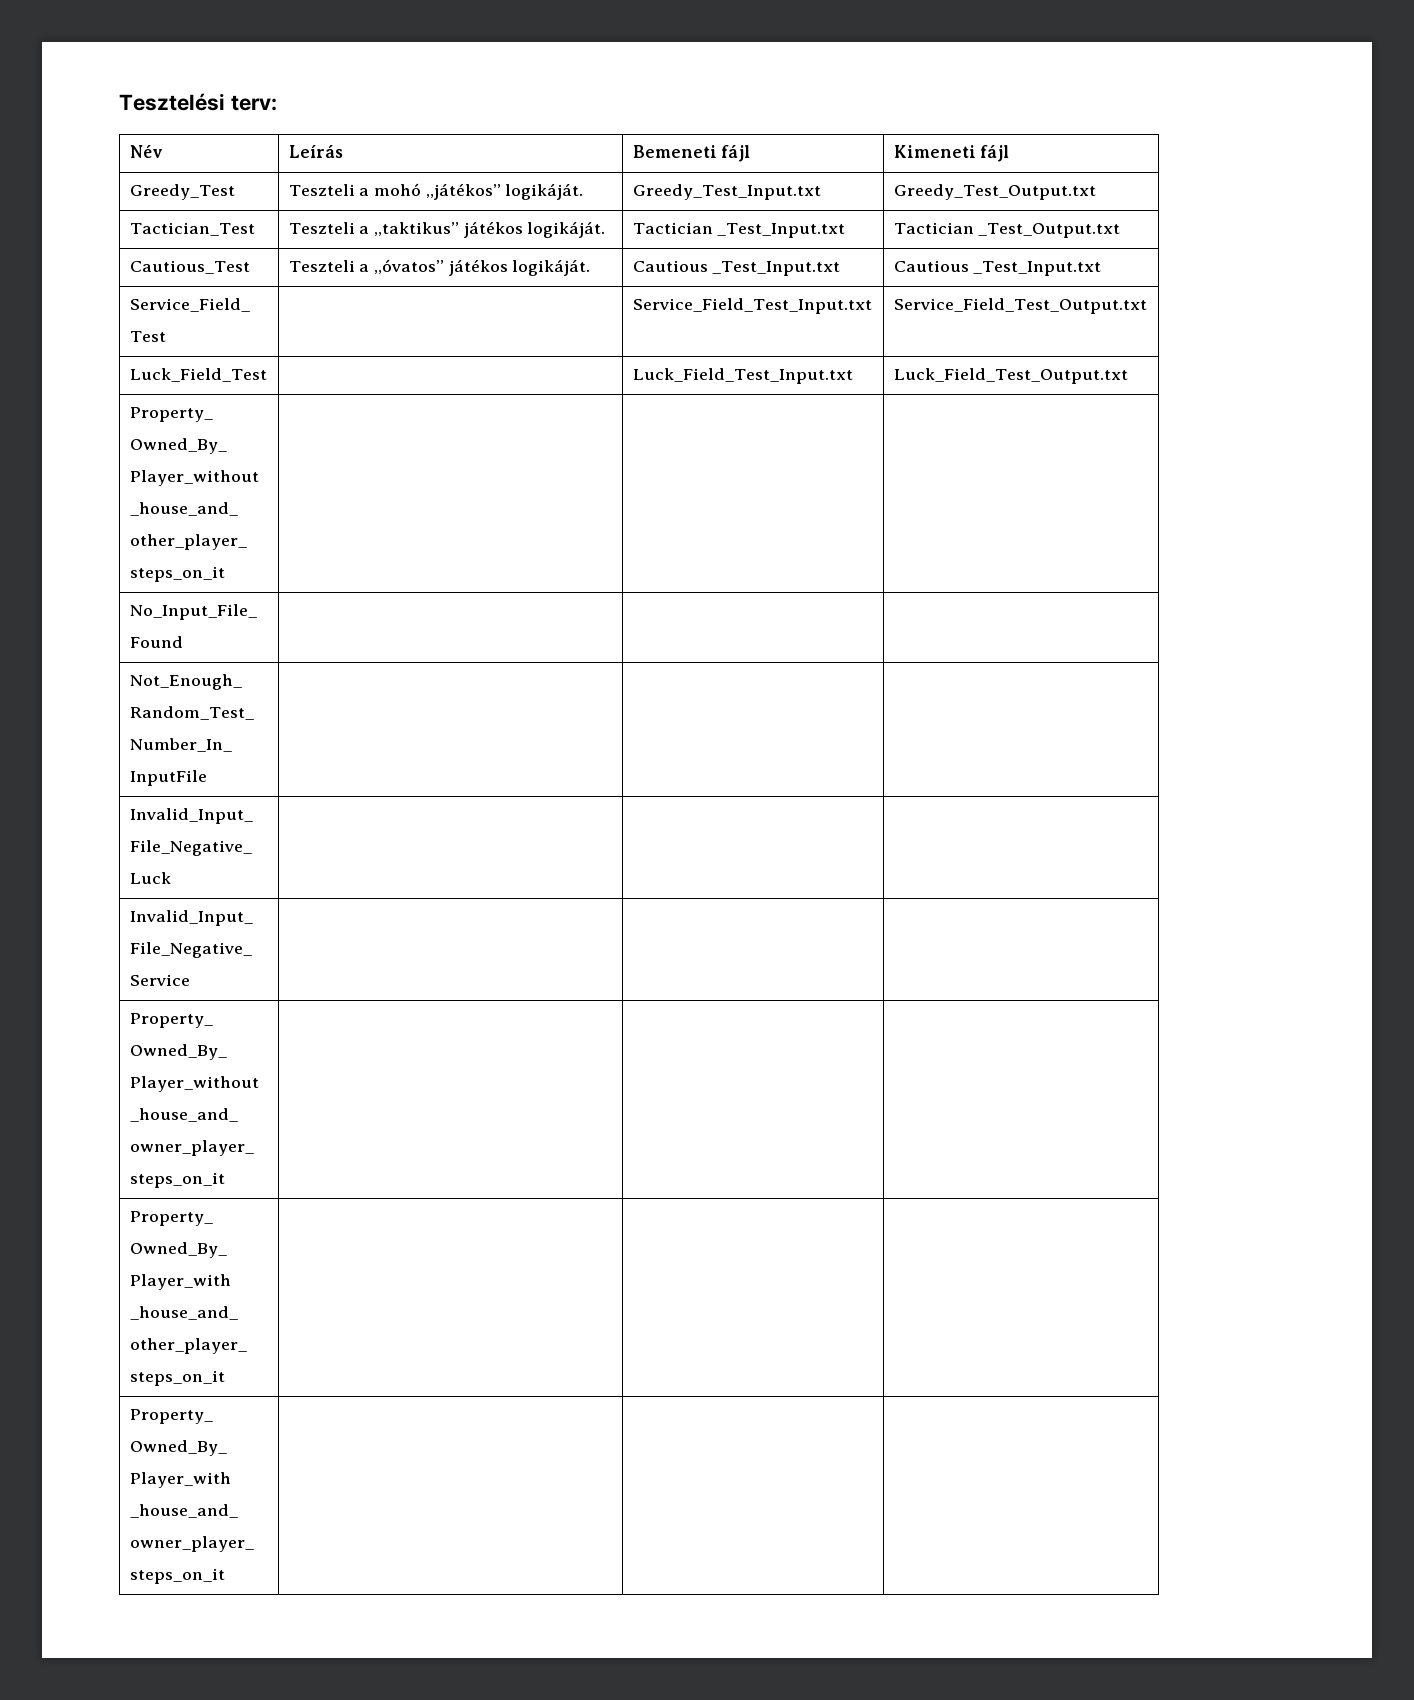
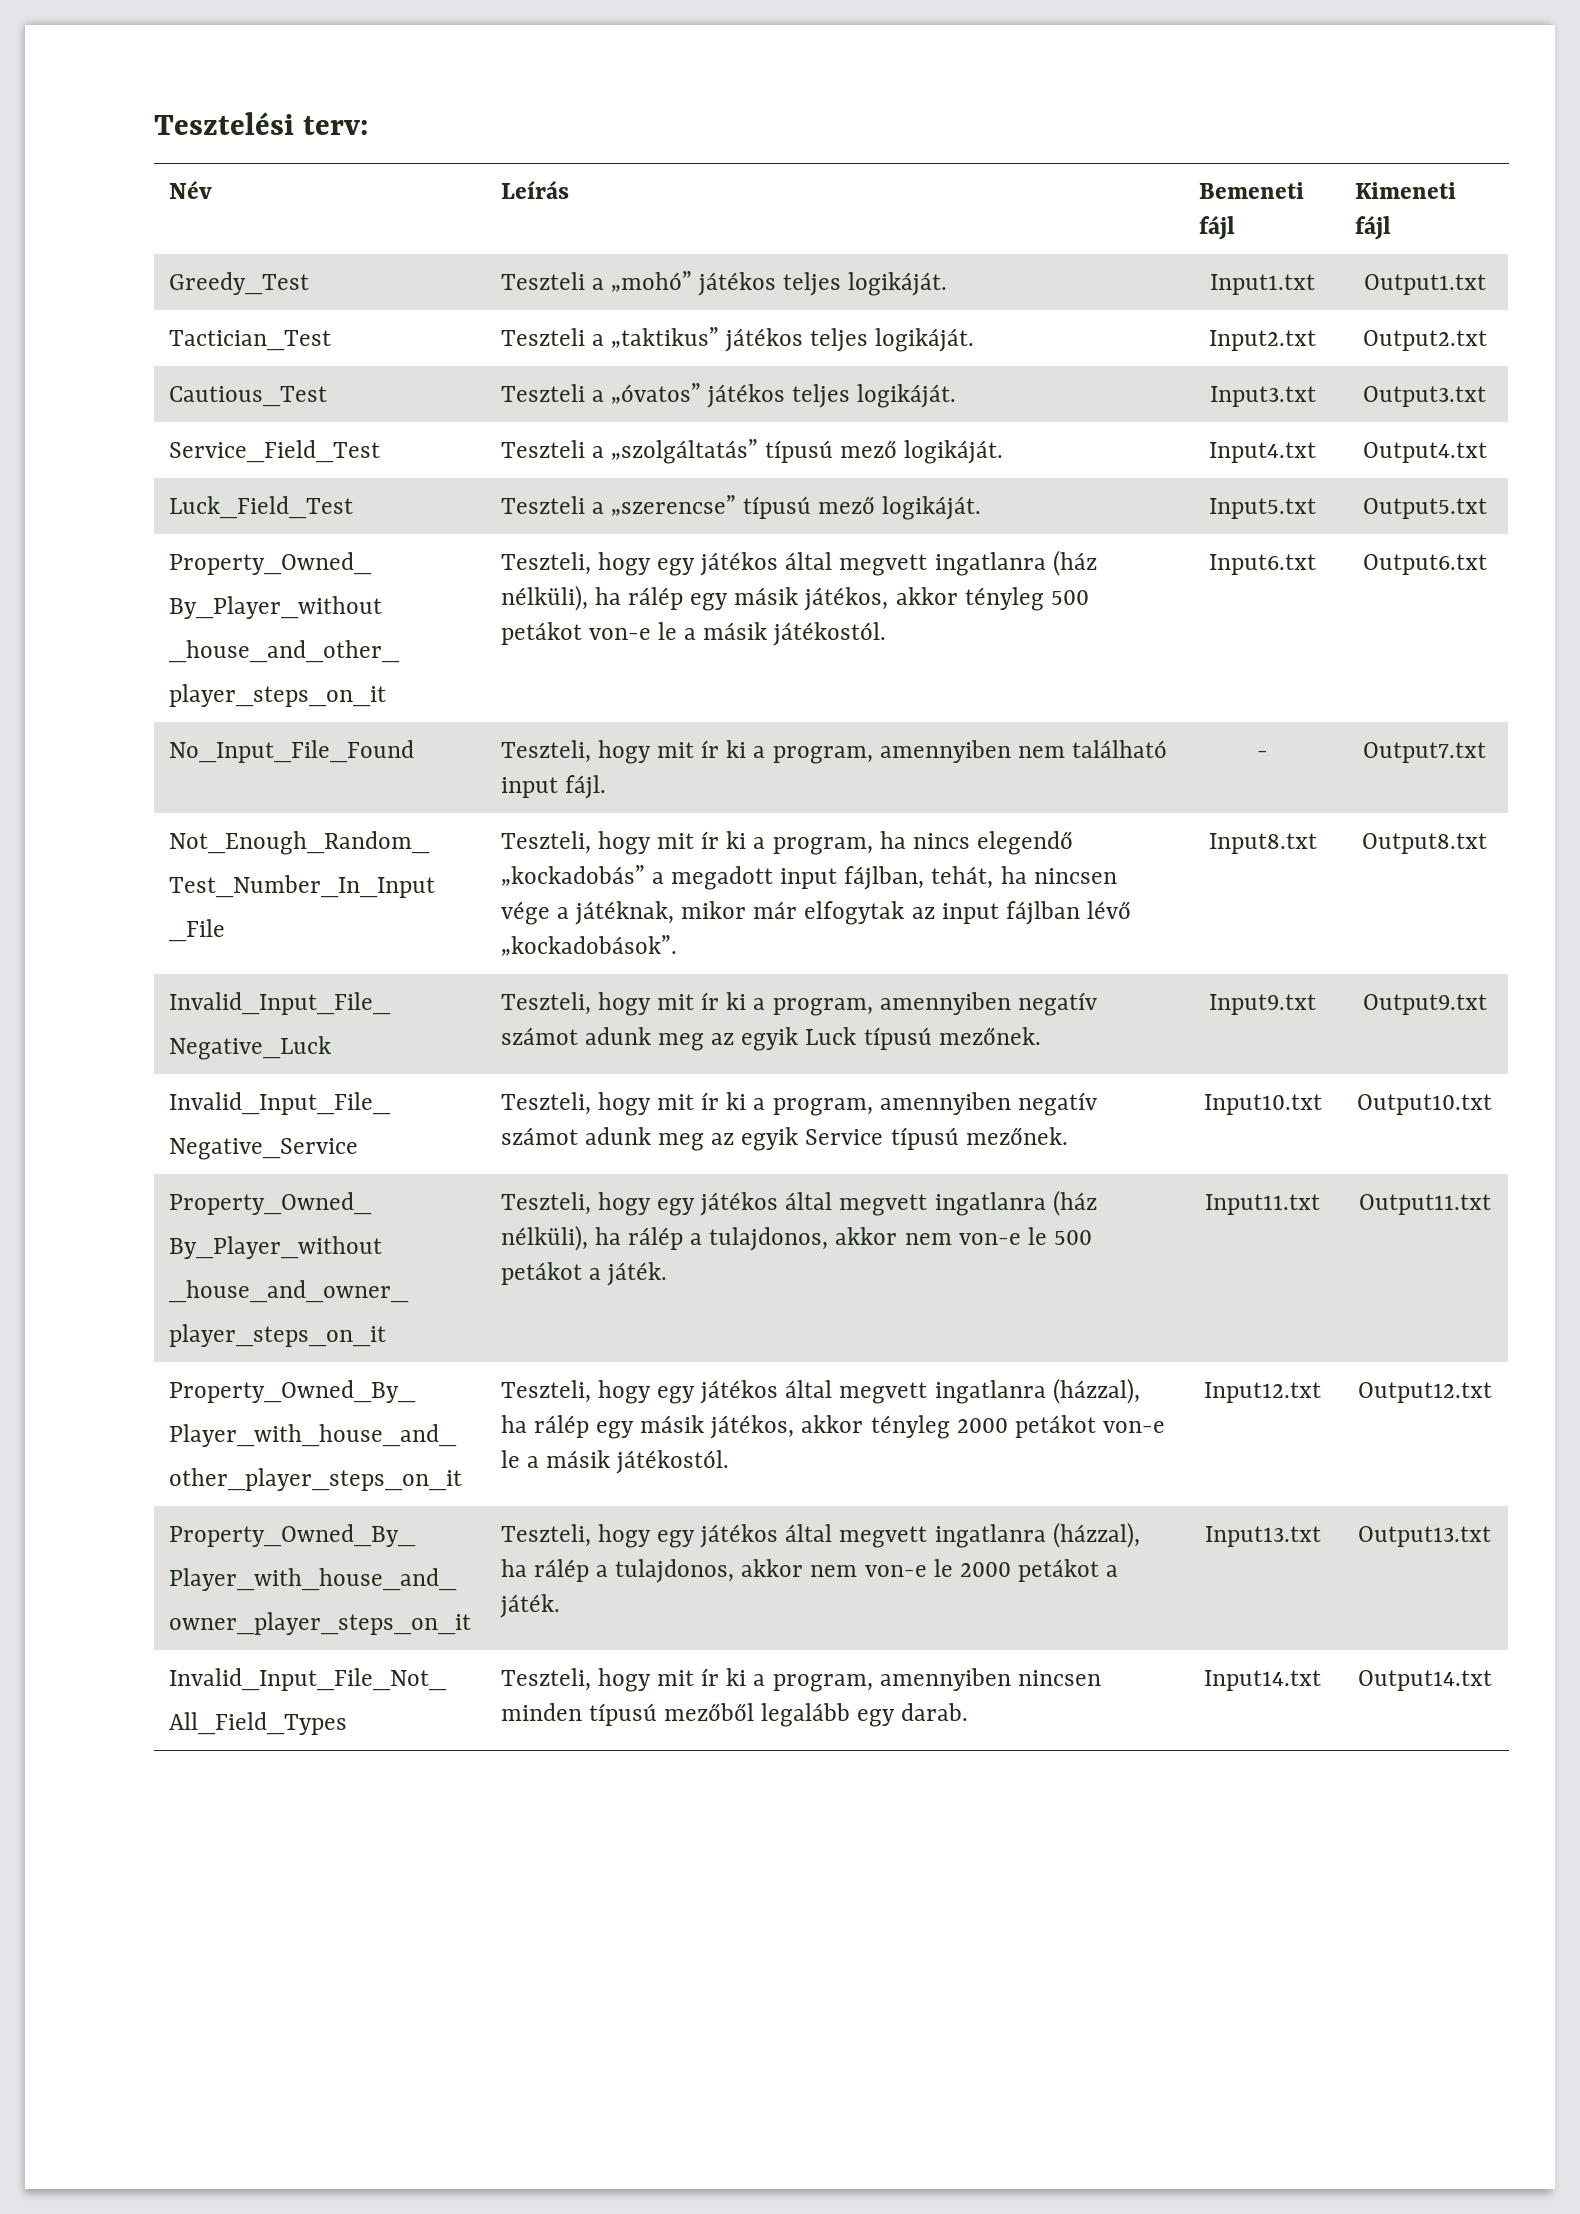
- Greedy_Test | Teszteli a mohó „játékos” logikáját. | Greedy_Test_Input.txt | Greedy_Test_Output.txt
+ Greedy_Test | Teszteli a „mohó” játékos teljes logikáját. | Input1.txt | Output1.txt
- Tactician_Test | Teszteli a „taktikus” játékos logikáját. | Tactician _Test_Input.txt | Tactician _Test_Output.txt
+ Tactician_Test | Teszteli a „taktikus” játékos teljes logikáját. | Input2.txt | Output2.txt
- Cautious_Test | Teszteli a „óvatos” játékos logikáját. | Cautious _Test_Input.txt | Cautious _Test_Input.txt
- Service_Field_
- Test | | Service_Field_Test_Input.txt | Service_Field_Test_Output.txt
- Luck_Field_Test | | Luck_Field_Test_Input.txt | Luck_Field_Test_Output.txt
- Property_
- Owned_By_
- Player_without
- _house_and_
- other_player_
- steps_on_it | | |
- No_Input_File_
- Found | | |
- Not_Enough_
- Random_Test_
- Number_In_
- InputFile | | |
- Invalid_Input_
- File_Negative_
- Luck | | |
- Invalid_Input_
- File_Negative_
- Service | | |
- Property_
- Owned_By_
- Player_without
- _house_and_
- owner_player_
- steps_on_it | | |
- Property_
- Owned_By_
- Player_with
- _house_and_
- other_player_
- steps_on_it | | |
- Property_
- Owned_By_
- Player_with
- _house_and_
- owner_player_
- steps_on_it | | |
+ Cautious_Test | Teszteli a „óvatos” játékos teljes logikáját. | Input3.txt | Output3.txt
+ Service_Field_Test | Teszteli a „szolgáltatás” típusú mező logikáját. | Input4.txt | Output4.txt
+ Luck_Field_Test | Teszteli a „szerencse” típusú mező logikáját. | Input5.txt | Output5.txt
+ Property_Owned_
+ By_Player_without
+ _house_and_other_
+ player_steps_on_it | Teszteli, hogy egy játékos által megvett ingatlanra (ház nélküli), ha rálép egy másik játékos, akkor tényleg 500 petákot von-e le a másik játékostól. | Input6.txt | Output6.txt
+ No_Input_File_Found | Teszteli, hogy mit ír ki a program, amennyiben nem található input fájl. | - | Output7.txt
+ Not_Enough_Random_
+ Test_Number_In_Input
+ _File | Teszteli, hogy mit ír ki a program, ha nincs elegendő „kockadobás” a megadott input fájlban, tehát, ha nincsen vége a játéknak, mikor már elfogytak az input fájlban lévő „kockadobások”. | Input8.txt | Output8.txt
+ Invalid_Input_File_
+ Negative_Luck | Teszteli, hogy mit ír ki a program, amennyiben negatív számot adunk meg az egyik Luck típusú mezőnek. | Input9.txt | Output9.txt
+ Invalid_Input_File_
+ Negative_Service | Teszteli, hogy mit ír ki a program, amennyiben negatív számot adunk meg az egyik Service típusú mezőnek. | Input10.txt | Output10.txt
+ Property_Owned_
+ By_Player_without
+ _house_and_owner_
+ player_steps_on_it | Teszteli, hogy egy játékos által megvett ingatlanra (ház nélküli), ha rálép a tulajdonos, akkor nem von-e le 500 petákot a játék. | Input11.txt | Output11.txt
+ Property_Owned_By_
+ Player_with_house_and_
+ other_player_steps_on_it | Teszteli, hogy egy játékos által megvett ingatlanra (házzal), ha rálép egy másik játékos, akkor tényleg 2000 petákot von-e le a másik játékostól. | Input12.txt | Output12.txt
+ Property_Owned_By_
+ Player_with_house_and_
+ owner_player_steps_on_it | Teszteli, hogy egy játékos által megvett ingatlanra (házzal), ha rálép a tulajdonos, akkor nem von-e le 2000 petákot a játék. | Input13.txt | Output13.txt
+ Invalid_Input_File_Not_
+ All_Field_Types | Teszteli, hogy mit ír ki a program, amennyiben nincsen minden típusú mezőből legalább egy darab. | Input14.txt | Output14.txt

